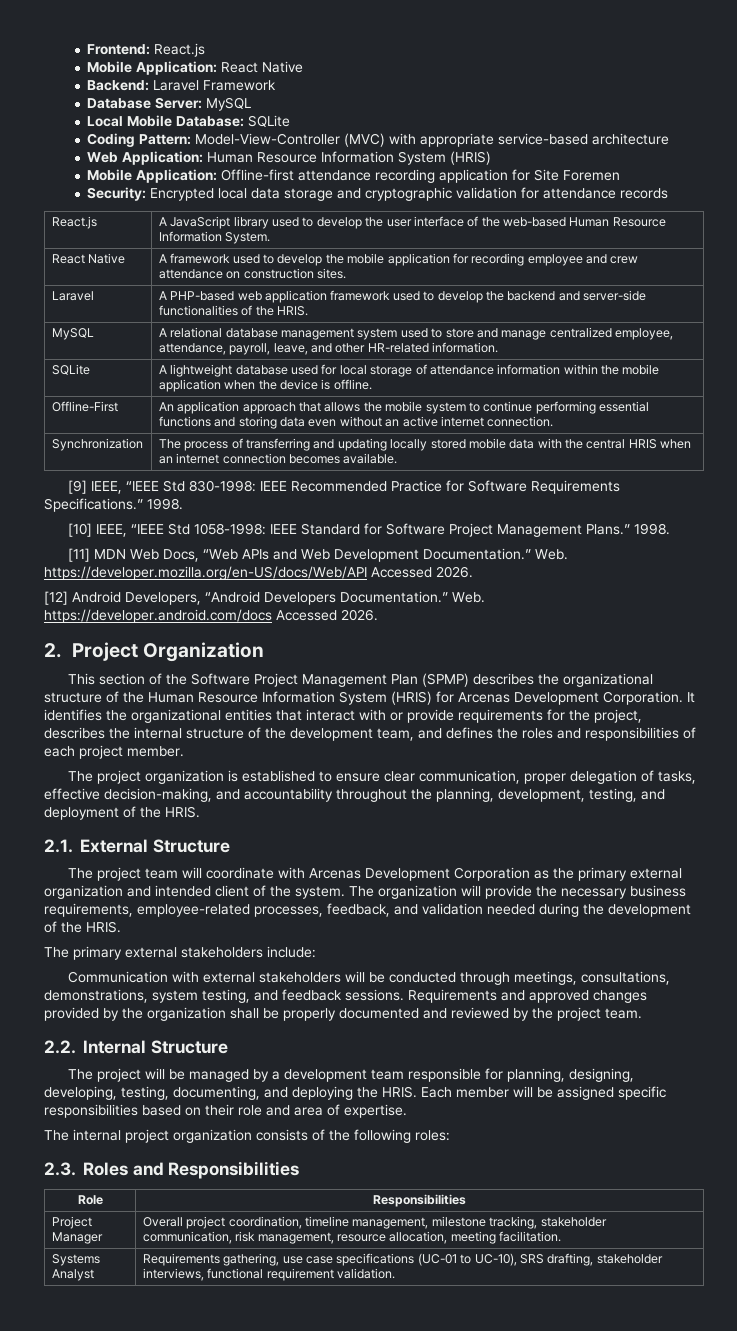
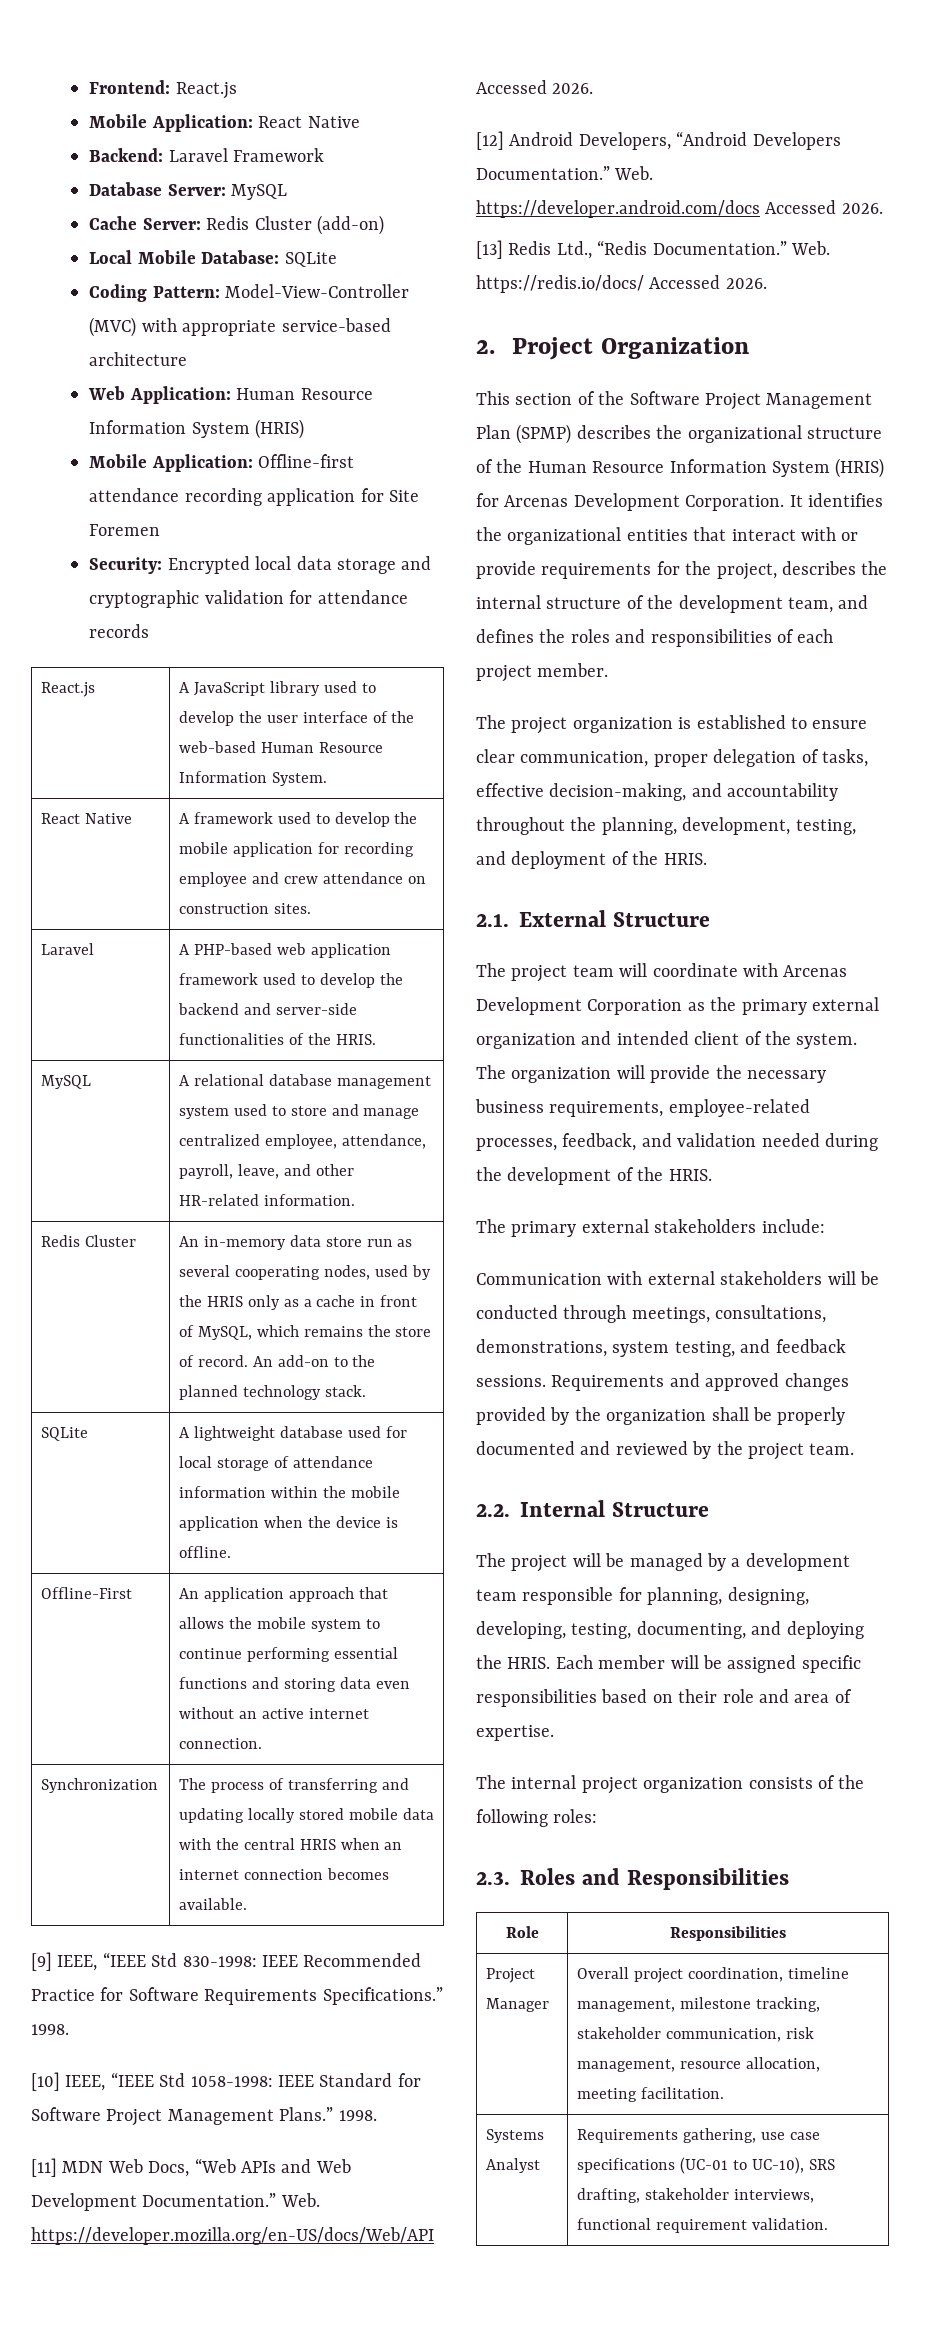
+ Cache Server: Redis Cluster (add-on)
+ Redis Cluster | An in-memory data store run as several cooperating nodes, used by the HRIS only as a cache in front of MySQL, which remains the store of record. An add-on to the planned technology stack.
+ [13] Redis Ltd., “Redis Documentation.” Web. https://redis.io/docs/ Accessed 2026.

